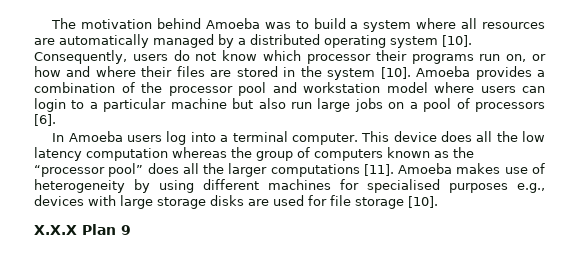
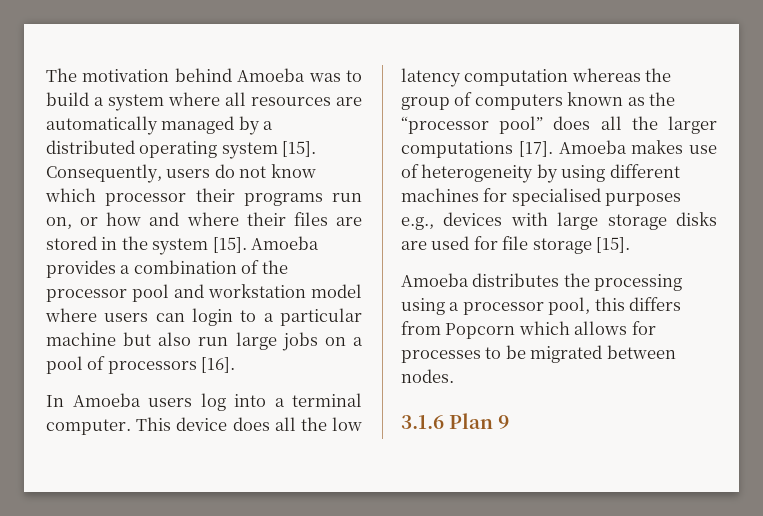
- The motivation behind Amoeba was to build a system where all resources are automatically managed by a distributed operating system [10].
+ The motivation behind Amoeba was to build a system where all resources are automatically managed by a distributed operating system [15].
- Consequently, users do not know which processor their programs run on, or how and where their files are stored in the system [10].
+ Consequently, users do not know which processor their programs run on, or how and where their files are stored in the system [15].
- Amoeba provides a combination of the processor pool and workstation model where users can login to a particular machine but also run large jobs on a pool of processors [6].
+ Amoeba provides a combination of the processor pool and workstation model where users can login to a particular machine but also run large jobs on a pool of processors [16].
- This device does all the low latency computation whereas the group of computers known as the “processor pool” does all the larger computations [11].
+ This device does all the low latency computation whereas the group of computers known as the “processor pool” does all the larger computations [17].
- Amoeba makes use of heterogeneity by using different machines for specialised purposes e.g., devices with large storage disks are used for file storage [10].
- X.X.X Plan 9
+ Amoeba makes use of heterogeneity by using different machines for specialised purposes e.g., devices with large storage disks are used for file storage [15].
+ Amoeba distributes the processing using a processor pool, this differs from Popcorn which allows for processes to be migrated between nodes.
+ 3.1.6 Plan 9

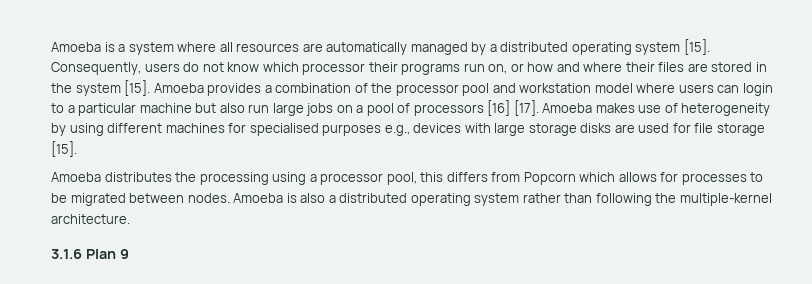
- The motivation behind Amoeba was to build a system where all resources are automatically managed by a distributed operating system [15].
+ Amoeba is a system where all resources are automatically managed by a distributed operating system [15].
- Amoeba provides a combination of the processor pool and workstation model where users can login to a particular machine but also run large jobs on a pool of processors [16].
- In Amoeba users log into a terminal computer. This device does all the low latency computation whereas the group of computers known as the “processor pool” does all the larger computations [17].
+ Amoeba provides a combination of the processor pool and workstation model where users can login to a particular machine but also run large jobs on a pool of processors [16] [17].
+ Amoeba is also a distributed operating system rather than following the multiple-kernel architecture.

